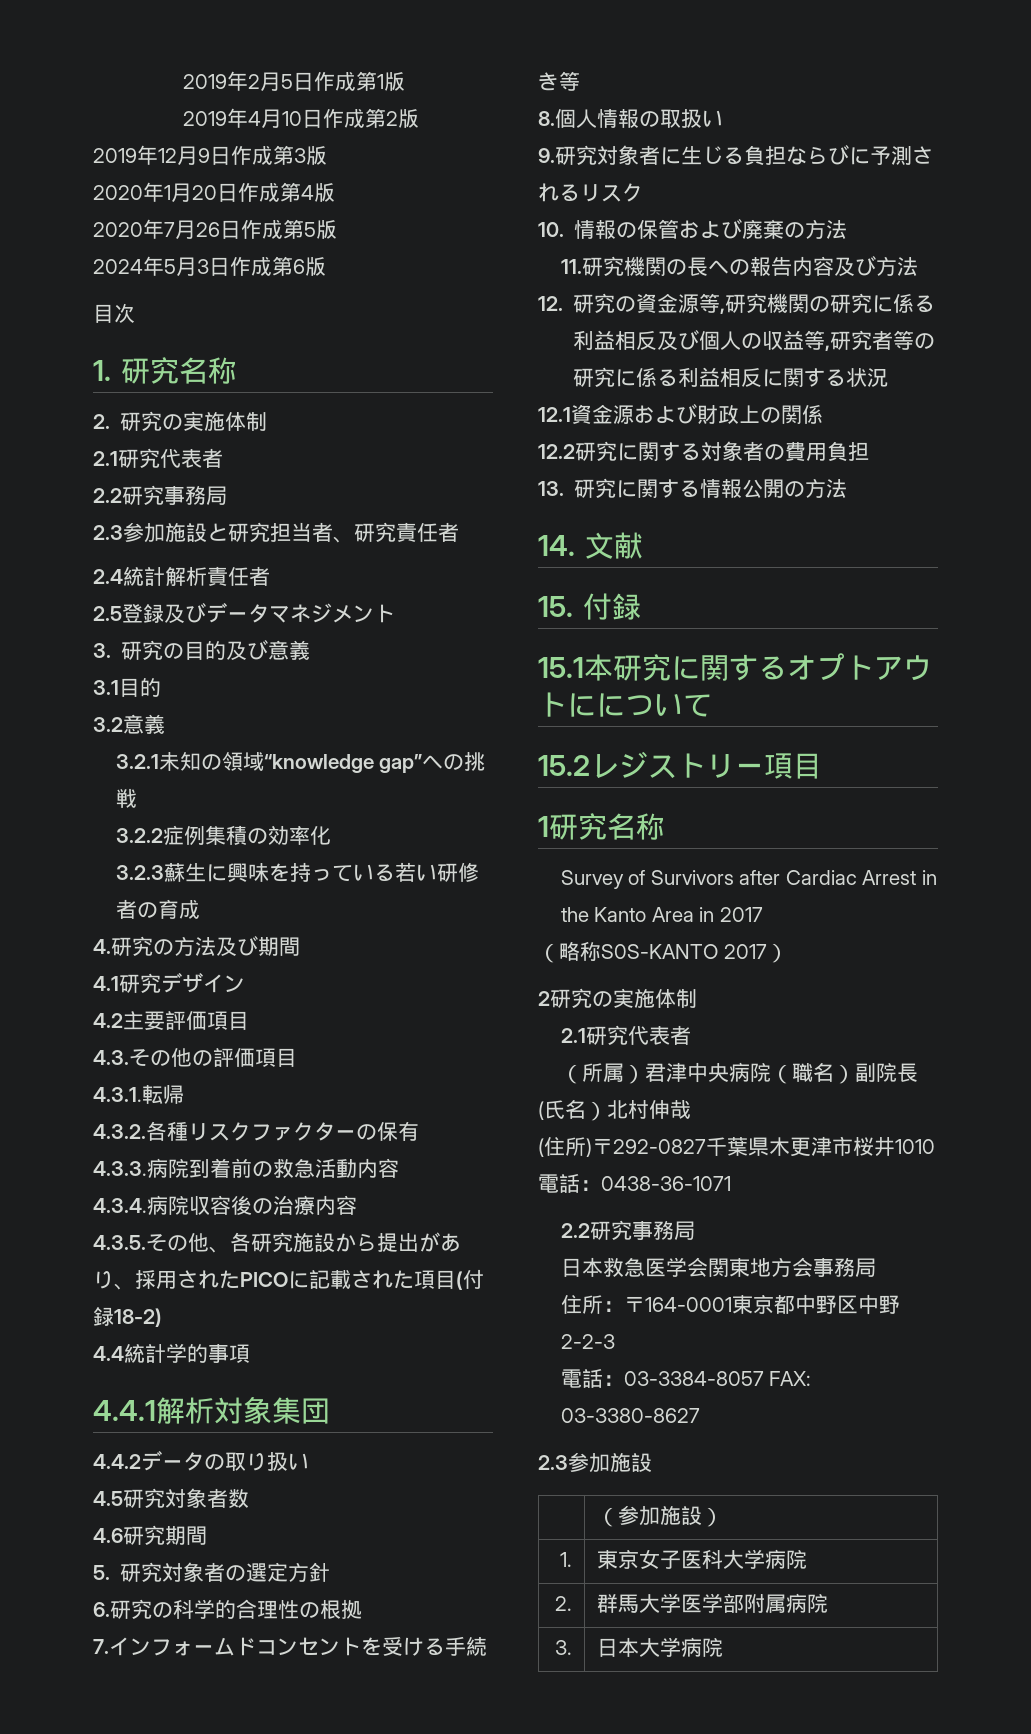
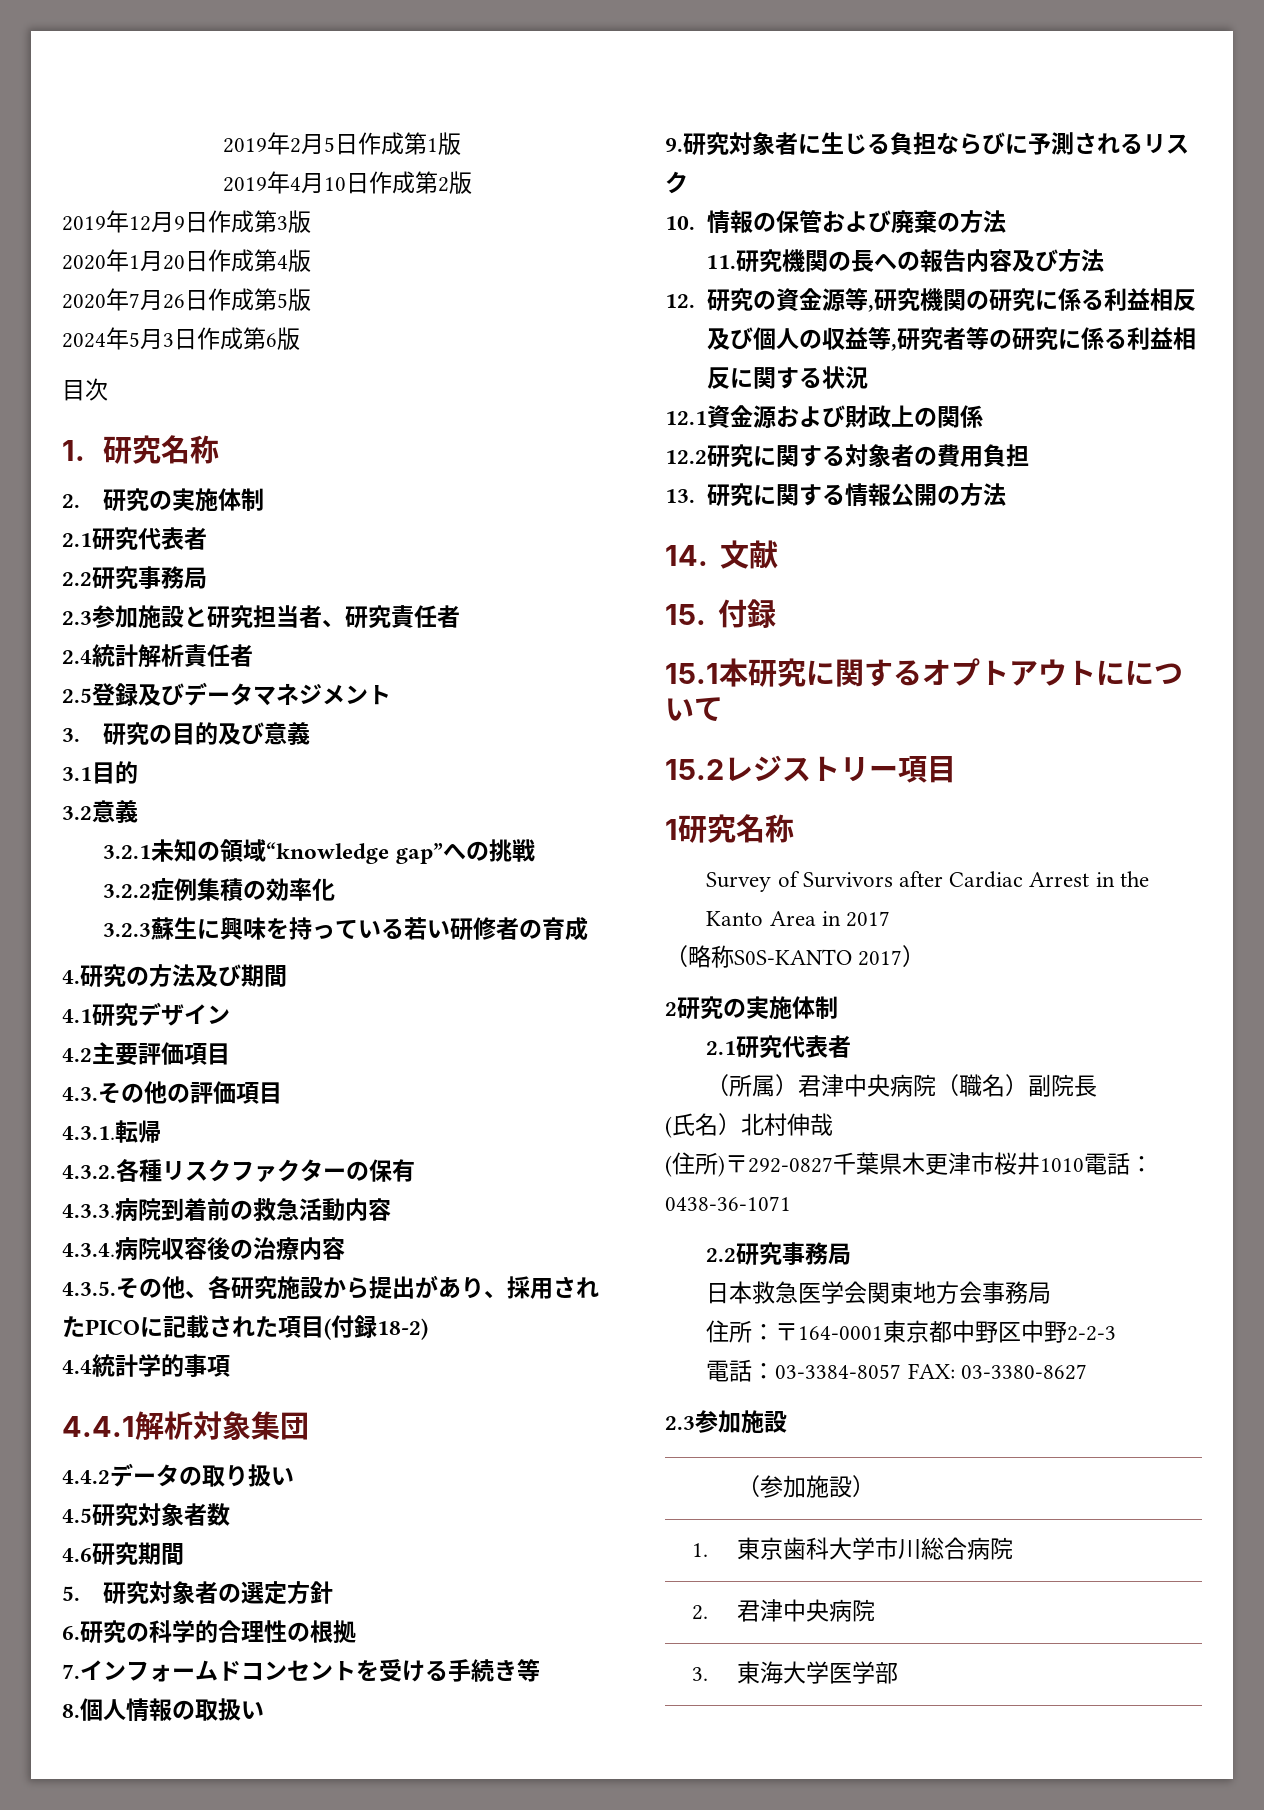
- 1. | 東京女子医科大学病院
- 2. | 群馬大学医学部附属病院
- 3. | 日本大学病院
+ 1. | 東京歯科大学市川総合病院
+ 2. | 君津中央病院
+ 3. | 東海大学医学部

